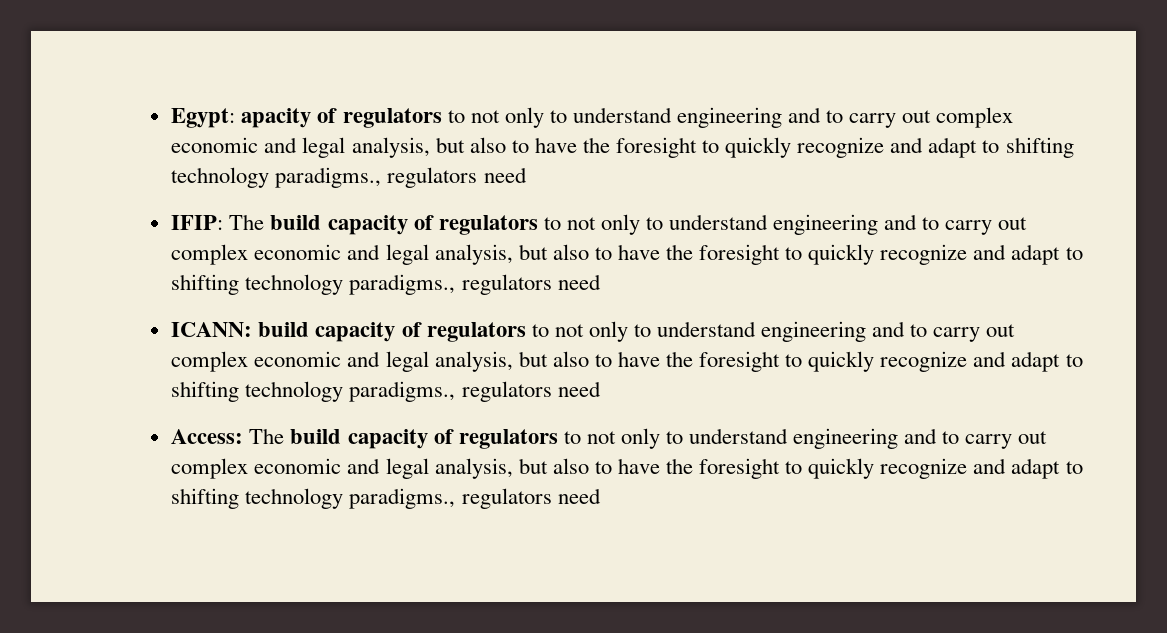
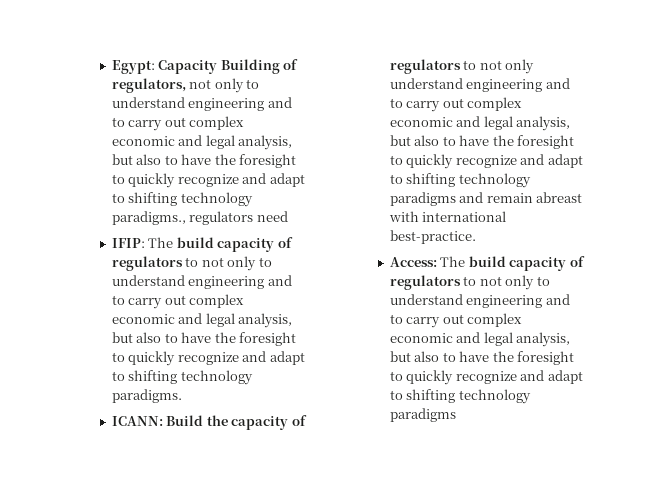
- Egypt: apacity of regulators to not only to understand engineering and to carry out complex economic and legal analysis, but also to have the foresight to quickly recognize and adapt to shifting technology paradigms., regulators need
+ Egypt: Capacity Building of regulators, not only to understand engineering and to carry out complex economic and legal analysis, but also to have the foresight to quickly recognize and adapt to shifting technology paradigms., regulators need
- IFIP: The build capacity of regulators to not only to understand engineering and to carry out complex economic and legal analysis, but also to have the foresight to quickly recognize and adapt to shifting technology paradigms., regulators need
+ IFIP: The build capacity of regulators to not only to understand engineering and to carry out complex economic and legal analysis, but also to have the foresight to quickly recognize and adapt to shifting technology paradigms.
- ICANN: build capacity of regulators to not only to understand engineering and to carry out complex economic and legal analysis, but also to have the foresight to quickly recognize and adapt to shifting technology paradigms., regulators need
+ ICANN: Build the capacity of regulators to not only understand engineering and to carry out complex economic and legal analysis, but also to have the foresight to quickly recognize and adapt to shifting technology paradigms and remain abreast with international best-practice.
- Access: The build capacity of regulators to not only to understand engineering and to carry out complex economic and legal analysis, but also to have the foresight to quickly recognize and adapt to shifting technology paradigms., regulators need
+ Access: The build capacity of regulators to not only to understand engineering and to carry out complex economic and legal analysis, but also to have the foresight to quickly recognize and adapt to shifting technology paradigms

